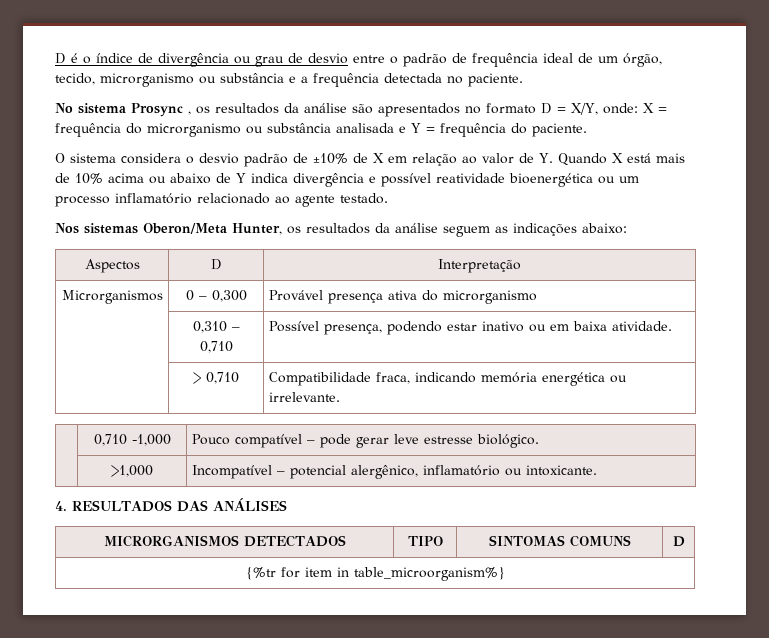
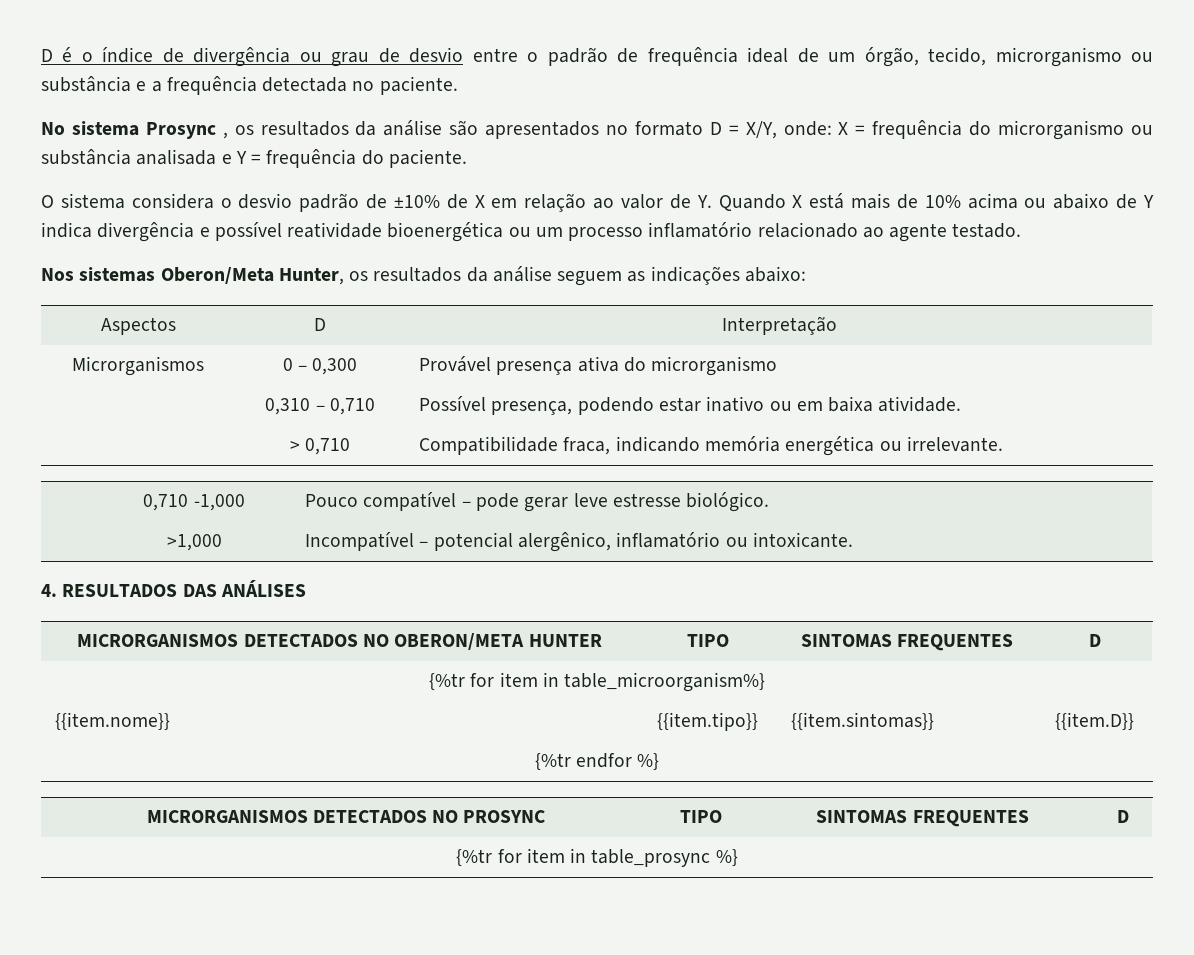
- MICRORGANISMOS DETECTADOS | TIPO | SINTOMAS COMUNS | D
+ MICRORGANISMOS DETECTADOS NO OBERON/META HUNTER | TIPO | SINTOMAS FREQUENTES | D
+ {{item.nome}} | {{item.tipo}} | {{item.sintomas}} | {{item.D}}
+ {%tr endfor %}
+ MICRORGANISMOS DETECTADOS NO PROSYNC | TIPO | SINTOMAS FREQUENTES | D
+ {%tr for item in table_prosync %}

